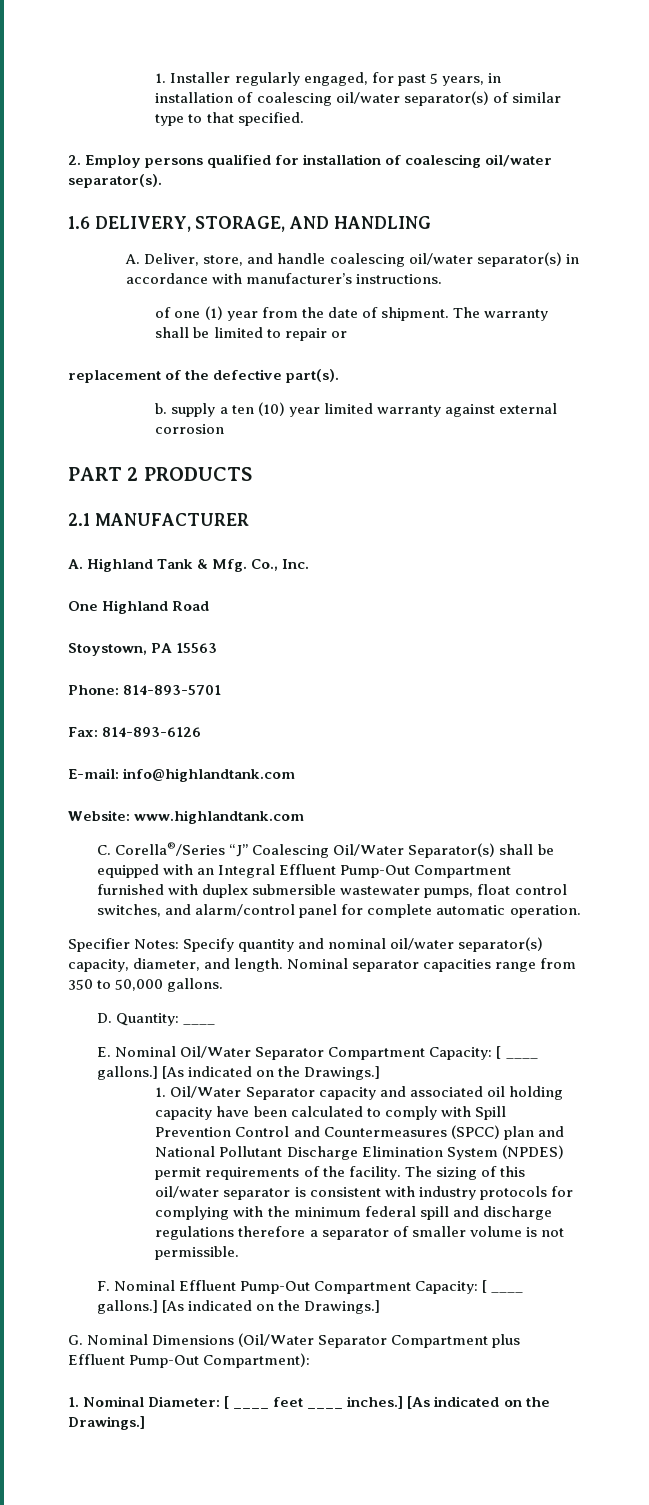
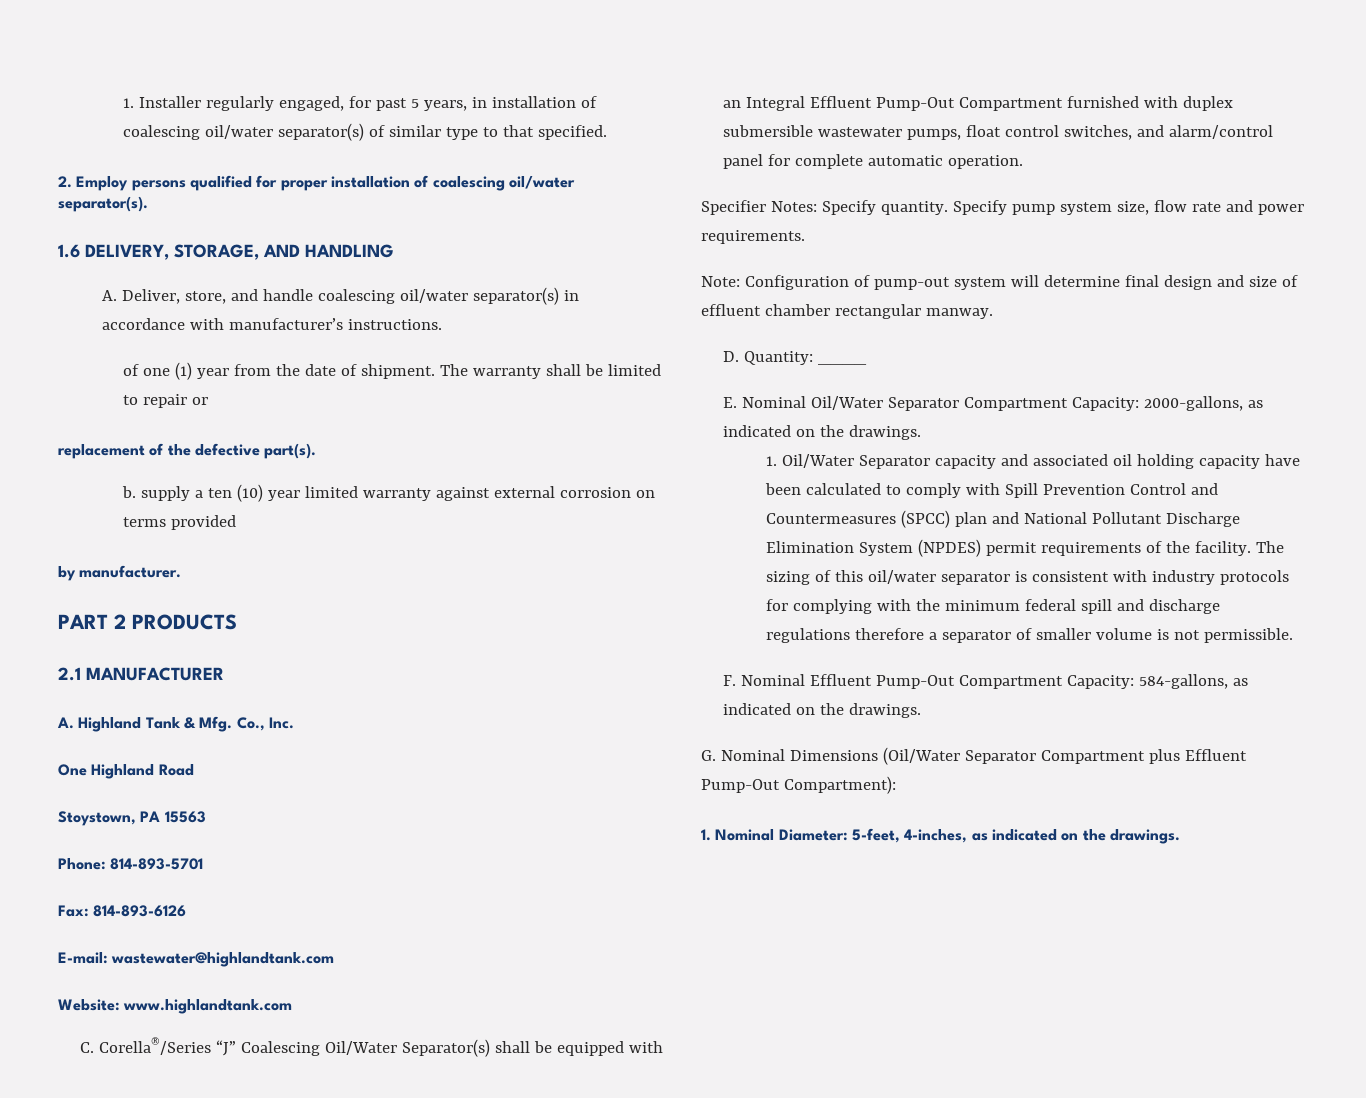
- 2. Employ persons qualified for installation of coalescing oil/water separator(s).
+ 2. Employ persons qualified for proper installation of coalescing oil/water separator(s).
- b. supply a ten (10) year limited warranty against external corrosion
+ b. supply a ten (10) year limited warranty against external corrosion on terms provided
+ by manufacturer.
- E-mail: info@highlandtank.com
+ E-mail: wastewater@highlandtank.com
- Specifier Notes: Specify quantity and nominal oil/water separator(s) capacity, diameter, and length. Nominal separator capacities range from 350 to 50,000 gallons.
+ Specifier Notes: Specify quantity. Specify pump system size, flow rate and power requirements.
+ Note: Configuration of pump-out system will determine final design and size of effluent chamber rectangular manway.
- E. Nominal Oil/Water Separator Compartment Capacity: [ ____ gallons.] [As indicated on the Drawings.]
+ E. Nominal Oil/Water Separator Compartment Capacity: 2000-gallons, as indicated on the drawings.
- F. Nominal Effluent Pump-Out Compartment Capacity: [ ____ gallons.] [As indicated on the Drawings.]
+ F. Nominal Effluent Pump-Out Compartment Capacity: 584-gallons, as indicated on the drawings.
- 1. Nominal Diameter: [ ____ feet ____ inches.] [As indicated on the Drawings.]
+ 1. Nominal Diameter: 5-feet, 4-inches, as indicated on the drawings.

